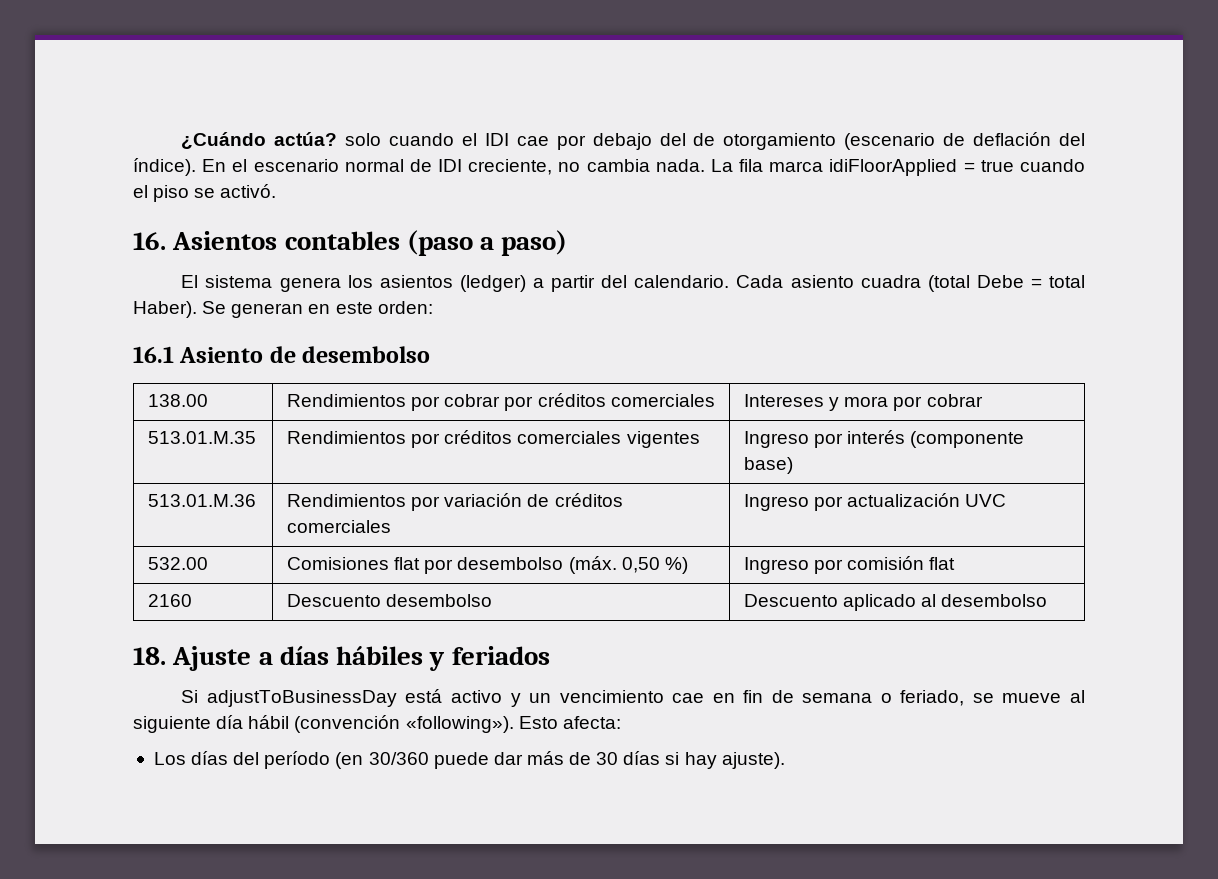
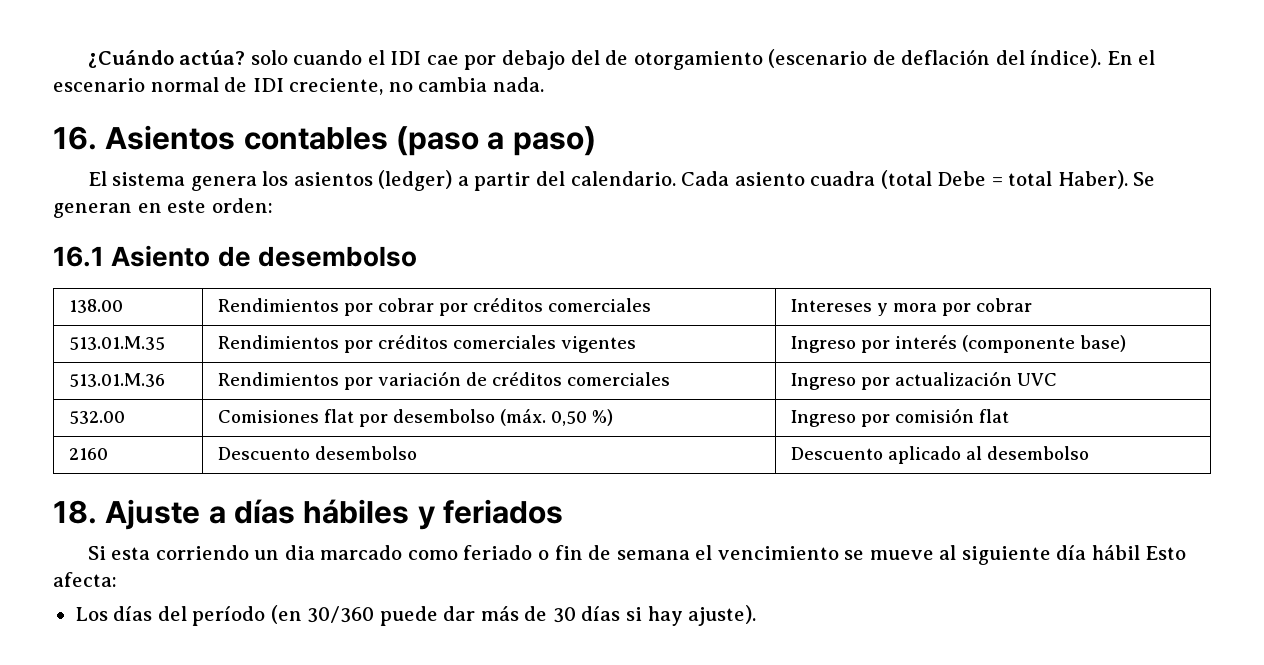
- La fila marca idiFloorApplied = true cuando el piso se activó.
- Si adjustToBusinessDay está activo y un vencimiento cae en fin de semana o feriado, se mueve al siguiente día hábil (convención «following»). Esto afecta:
+ Si esta corriendo un dia marcado como feriado o fin de semana el vencimiento se mueve al siguiente día hábil Esto afecta:

